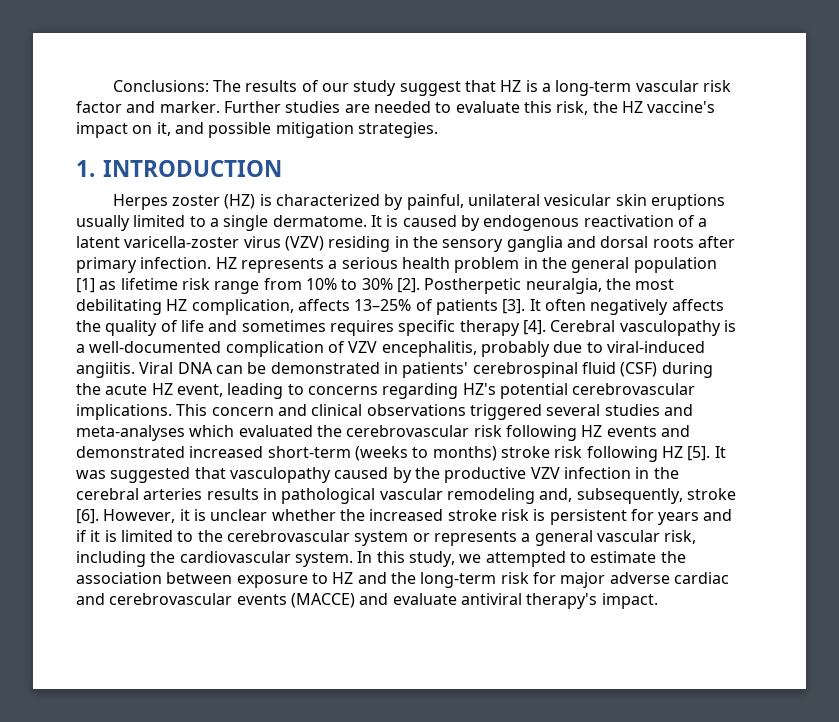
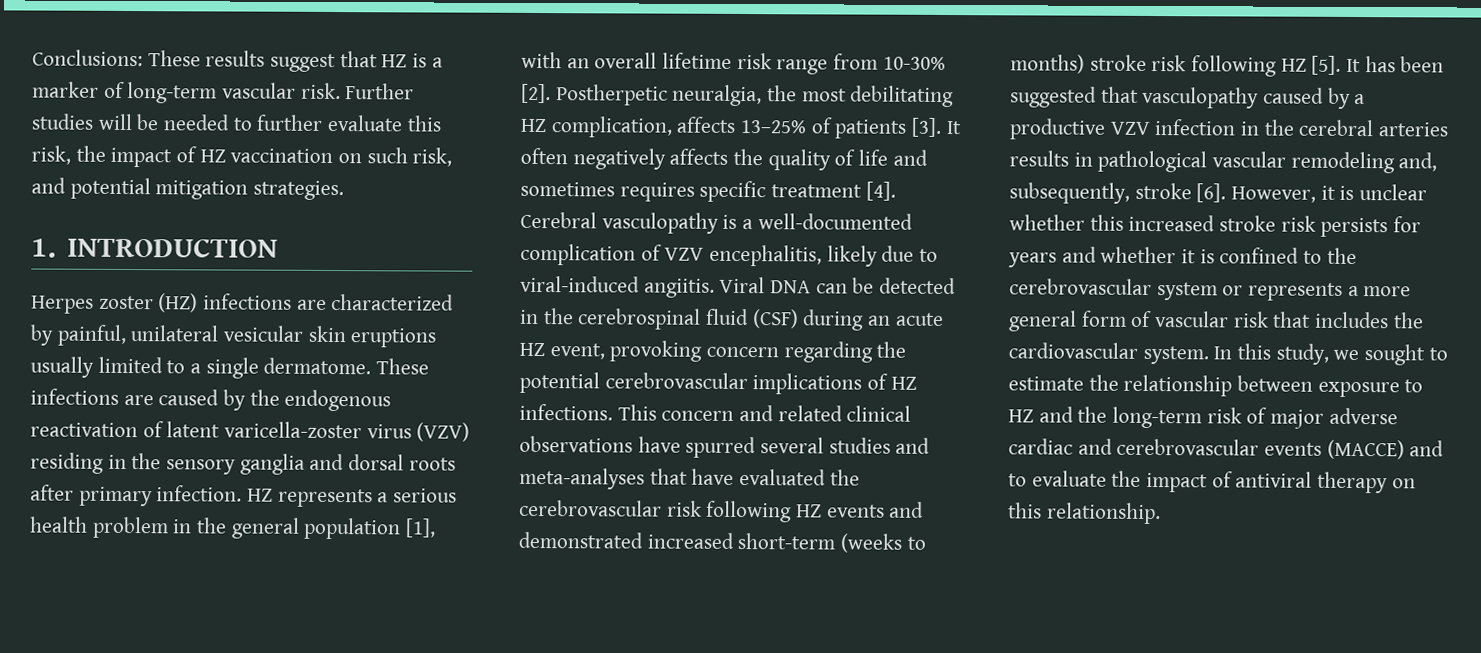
- Conclusions: The results of our study suggest that HZ is a long-term vascular risk factor and marker. Further studies are needed to evaluate this risk, the HZ vaccine's impact on it, and possible mitigation strategies.
+ Conclusions: These results suggest that HZ is a marker of long-term vascular risk. Further studies will be needed to further evaluate this risk, the impact of HZ vaccination on such risk, and potential mitigation strategies.
- Herpes zoster (HZ) is characterized by painful, unilateral vesicular skin eruptions usually limited to a single dermatome.
+ Herpes zoster (HZ) infections are characterized by painful, unilateral vesicular skin eruptions usually limited to a single dermatome.
- It is caused by endogenous reactivation of a latent varicella-zoster virus (VZV) residing in the sensory ganglia and dorsal roots after primary infection.
+ These infections are caused by the endogenous reactivation of latent varicella-zoster virus (VZV) residing in the sensory ganglia and dorsal roots after primary infection.
- HZ represents a serious health problem in the general population [1] as lifetime risk range from 10% to 30% [2].
+ HZ represents a serious health problem in the general population [1], with an overall lifetime risk range from 10-30% [2].
- It often negatively affects the quality of life and sometimes requires specific therapy [4].
+ It often negatively affects the quality of life and sometimes requires specific treatment [4].
- Cerebral vasculopathy is a well-documented complication of VZV encephalitis, probably due to viral-induced angiitis.
+ Cerebral vasculopathy is a well-documented complication of VZV encephalitis, likely due to viral-induced angiitis.
- Viral DNA can be demonstrated in patients' cerebrospinal fluid (CSF) during the acute HZ event, leading to concerns regarding HZ's potential cerebrovascular implications.
+ Viral DNA can be detected in the cerebrospinal fluid (CSF) during an acute HZ event, provoking concern regarding the potential cerebrovascular implications of HZ infections.
- This concern and clinical observations triggered several studies and meta-analyses which evaluated the cerebrovascular risk following HZ events and demonstrated increased short-term (weeks to months) stroke risk following HZ [5].
+ This concern and related clinical observations have spurred several studies and meta-analyses that have evaluated the cerebrovascular risk following HZ events and demonstrated increased short-term (weeks to months) stroke risk following HZ [5].
- It was suggested that vasculopathy caused by the productive VZV infection in the cerebral arteries results in pathological vascular remodeling and, subsequently, stroke [6].
+ It has been suggested that vasculopathy caused by a productive VZV infection in the cerebral arteries results in pathological vascular remodeling and, subsequently, stroke [6].
- However, it is unclear whether the increased stroke risk is persistent for years and if it is limited to the cerebrovascular system or represents a general vascular risk, including the cardiovascular system.
+ However, it is unclear whether this increased stroke risk persists for years and whether it is confined to the cerebrovascular system or represents a more general form of vascular risk that includes the cardiovascular system.
- In this study, we attempted to estimate the association between exposure to HZ and the long-term risk for major adverse cardiac and cerebrovascular events (MACCE) and evaluate antiviral therapy's impact.
+ In this study, we sought to estimate the relationship between exposure to HZ and the long-term risk of major adverse cardiac and cerebrovascular events (MACCE) and to evaluate the impact of antiviral therapy on this relationship.

